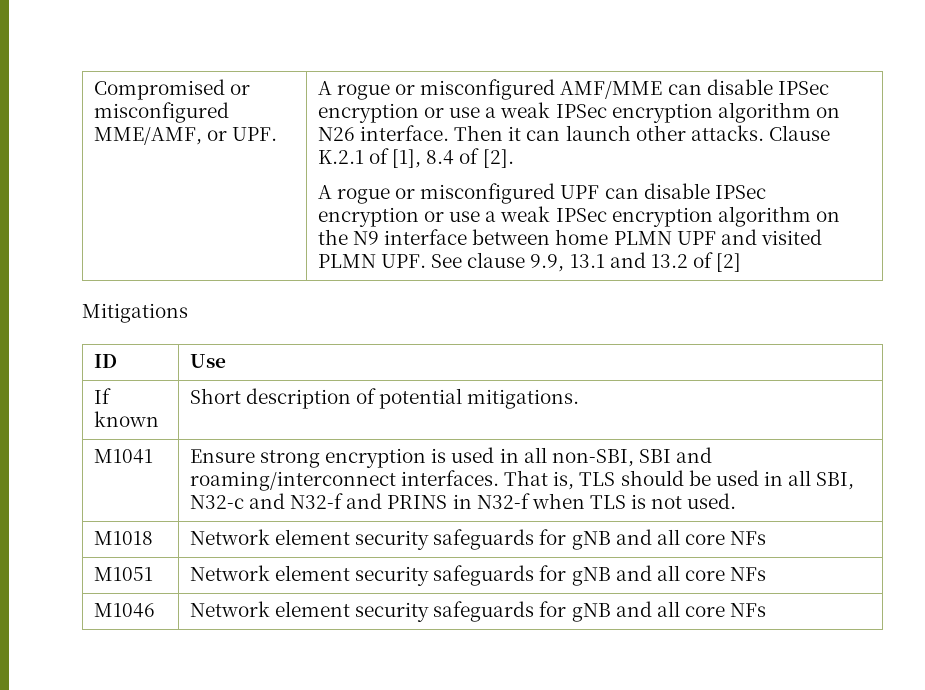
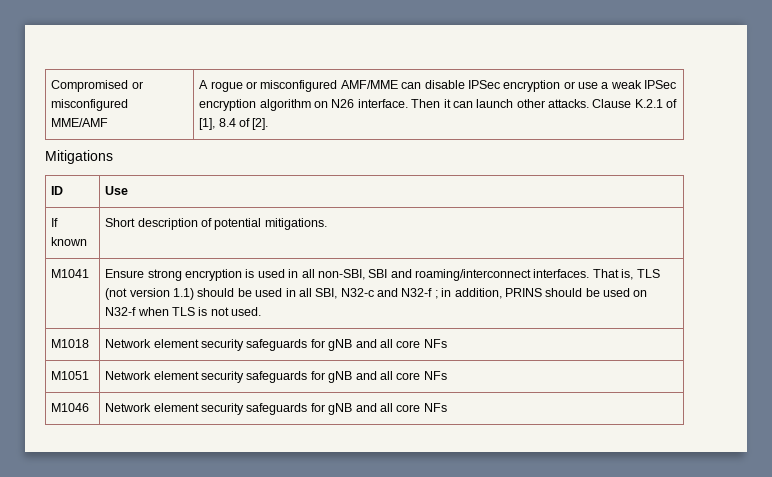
- Compromised or misconfigured MME/AMF, or UPF.
+ Compromised or misconfigured MME/AMF
- A rogue or misconfigured UPF can disable IPSec encryption or use a weak IPSec encryption algorithm on the N9 interface between home PLMN UPF and visited PLMN UPF. See clause 9.9, 13.1 and 13.2 of [2]
- That is, TLS should be used in all SBI, N32-c and N32-f and PRINS in N32-f when TLS is not used.
+ That is, TLS (not version 1.1) should be used in all SBI, N32-c and N32-f ; in addition, PRINS should be used on N32-f when TLS is not used.

